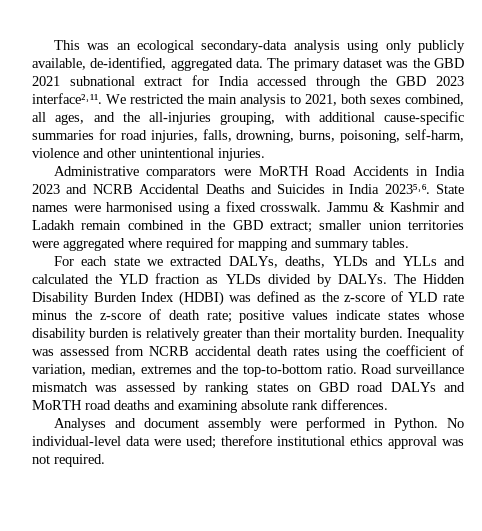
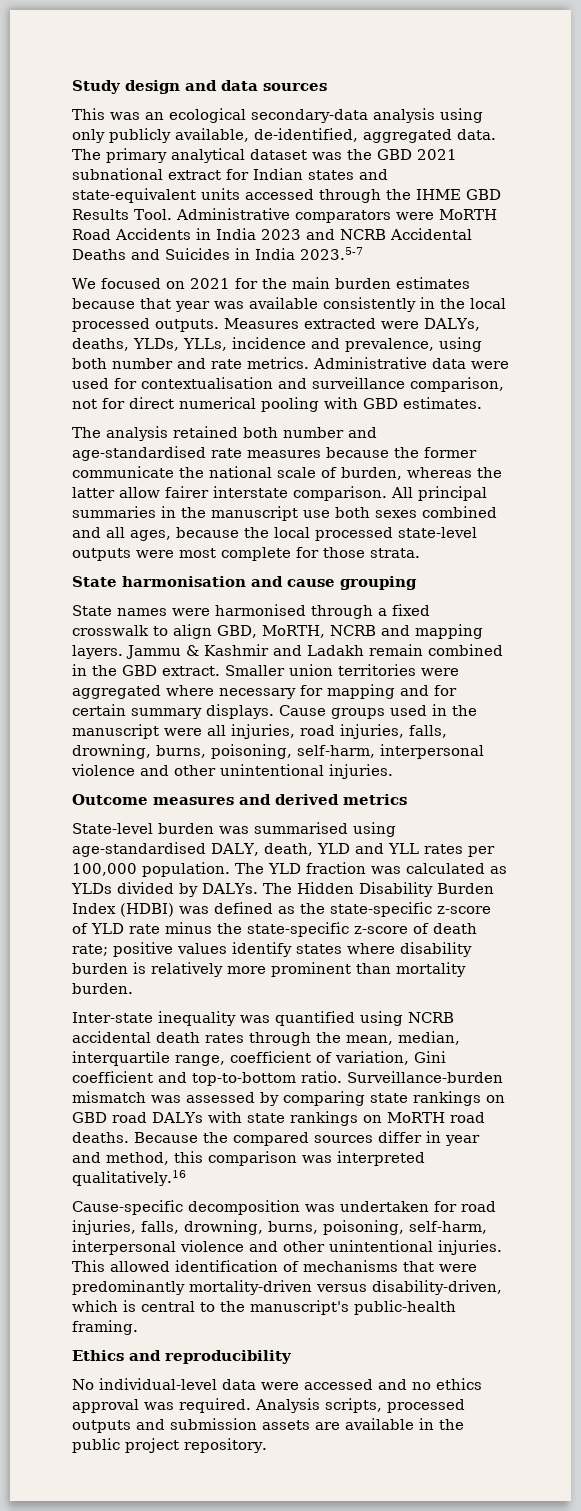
+ Study design and data sources
- The primary dataset was the GBD 2021 subnational extract for India accessed through the GBD 2023 interface²˒¹¹. We restricted the main analysis to 2021, both sexes combined, all ages, and the all-injuries grouping, with additional cause-specific summaries for road injuries, falls, drowning, burns, poisoning, self-harm, violence and other unintentional injuries.
- Administrative comparators were MoRTH Road Accidents in India 2023 and NCRB Accidental Deaths and Suicides in India 2023⁵˒⁶. State names were harmonised using a fixed crosswalk.
+ The primary analytical dataset was the GBD 2021 subnational extract for Indian states and state-equivalent units accessed through the IHME GBD Results Tool. Administrative comparators were MoRTH Road Accidents in India 2023 and NCRB Accidental Deaths and Suicides in India 2023.5-7
+ We focused on 2021 for the main burden estimates because that year was available consistently in the local processed outputs. Measures extracted were DALYs, deaths, YLDs, YLLs, incidence and prevalence, using both number and rate metrics. Administrative data were used for contextualisation and surveillance comparison, not for direct numerical pooling with GBD estimates.
+ The analysis retained both number and age-standardised rate measures because the former communicate the national scale of burden, whereas the latter allow fairer interstate comparison. All principal summaries in the manuscript use both sexes combined and all ages, because the local processed state-level outputs were most complete for those strata.
+ State harmonisation and cause grouping
+ State names were harmonised through a fixed crosswalk to align GBD, MoRTH, NCRB and mapping layers.
- Jammu & Kashmir and Ladakh remain combined in the GBD extract; smaller union territories were aggregated where required for mapping and summary tables.
- For each state we extracted DALYs, deaths, YLDs and YLLs and calculated the YLD fraction as YLDs divided by DALYs.
+ Jammu & Kashmir and Ladakh remain combined in the GBD extract. Smaller union territories were aggregated where necessary for mapping and for certain summary displays. Cause groups used in the manuscript were all injuries, road injuries, falls, drowning, burns, poisoning, self-harm, interpersonal violence and other unintentional injuries.
+ Outcome measures and derived metrics
+ State-level burden was summarised using age-standardised DALY, death, YLD and YLL rates per 100,000 population. The YLD fraction was calculated as YLDs divided by DALYs.
- The Hidden Disability Burden Index (HDBI) was defined as the z-score of YLD rate minus the z-score of death rate; positive values indicate states whose disability burden is relatively greater than their mortality burden. Inequality was assessed from NCRB accidental death rates using the coefficient of variation, median, extremes and the top-to-bottom ratio. Road surveillance mismatch was assessed by ranking states on GBD road DALYs and MoRTH road deaths and examining absolute rank differences.
- Analyses and document assembly were performed in Python. No individual-level data were used; therefore institutional ethics approval was not required.
+ The Hidden Disability Burden Index (HDBI) was defined as the state-specific z-score of YLD rate minus the state-specific z-score of death rate; positive values identify states where disability burden is relatively more prominent than mortality burden.
+ Inter-state inequality was quantified using NCRB accidental death rates through the mean, median, interquartile range, coefficient of variation, Gini coefficient and top-to-bottom ratio. Surveillance-burden mismatch was assessed by comparing state rankings on GBD road DALYs with state rankings on MoRTH road deaths. Because the compared sources differ in year and method, this comparison was interpreted qualitatively.16
+ Cause-specific decomposition was undertaken for road injuries, falls, drowning, burns, poisoning, self-harm, interpersonal violence and other unintentional injuries. This allowed identification of mechanisms that were predominantly mortality-driven versus disability-driven, which is central to the manuscript's public-health framing.
+ Ethics and reproducibility
+ No individual-level data were accessed and no ethics approval was required. Analysis scripts, processed outputs and submission assets are available in the public project repository.

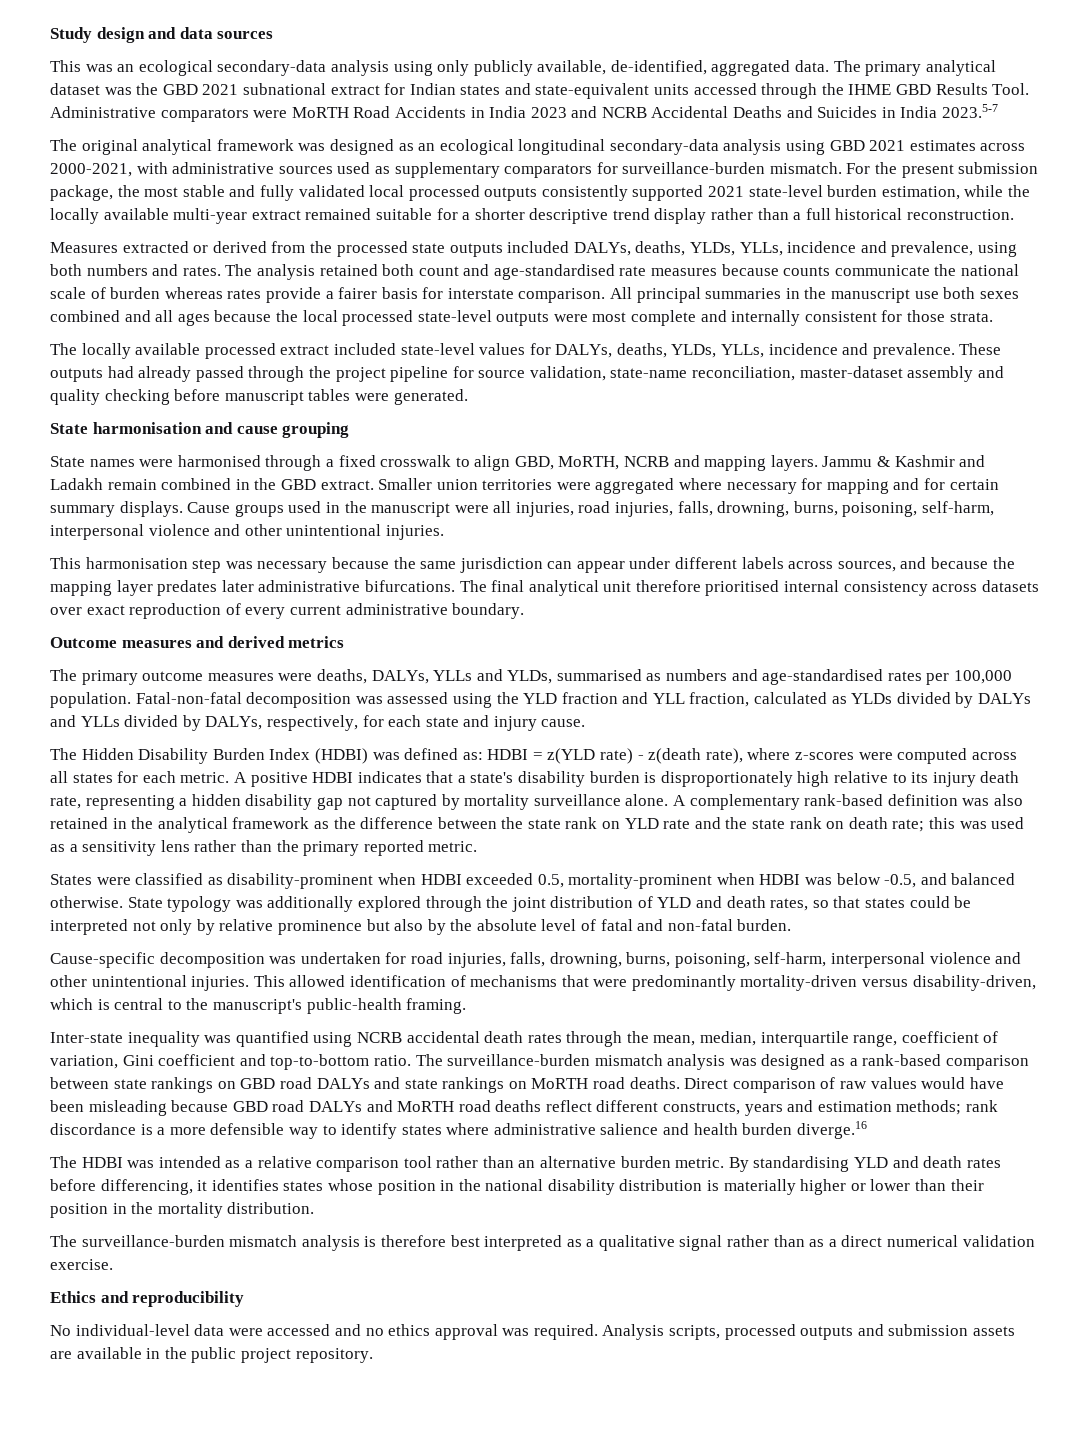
- We focused on 2021 for the main burden estimates because that year was available consistently in the local processed outputs. Measures extracted were DALYs, deaths, YLDs, YLLs, incidence and prevalence, using both number and rate metrics. Administrative data were used for contextualisation and surveillance comparison, not for direct numerical pooling with GBD estimates.
- The analysis retained both number and age-standardised rate measures because the former communicate the national scale of burden, whereas the latter allow fairer interstate comparison.
+ The original analytical framework was designed as an ecological longitudinal secondary-data analysis using GBD 2021 estimates across 2000-2021, with administrative sources used as supplementary comparators for surveillance-burden mismatch. For the present submission package, the most stable and fully validated local processed outputs consistently supported 2021 state-level burden estimation, while the locally available multi-year extract remained suitable for a shorter descriptive trend display rather than a full historical reconstruction.
+ Measures extracted or derived from the processed state outputs included DALYs, deaths, YLDs, YLLs, incidence and prevalence, using both numbers and rates. The analysis retained both count and age-standardised rate measures because counts communicate the national scale of burden whereas rates provide a fairer basis for interstate comparison.
- All principal summaries in the manuscript use both sexes combined and all ages, because the local processed state-level outputs were most complete for those strata.
+ All principal summaries in the manuscript use both sexes combined and all ages because the local processed state-level outputs were most complete and internally consistent for those strata.
+ The locally available processed extract included state-level values for DALYs, deaths, YLDs, YLLs, incidence and prevalence. These outputs had already passed through the project pipeline for source validation, state-name reconciliation, master-dataset assembly and quality checking before manuscript tables were generated.
+ This harmonisation step was necessary because the same jurisdiction can appear under different labels across sources, and because the mapping layer predates later administrative bifurcations. The final analytical unit therefore prioritised internal consistency across datasets over exact reproduction of every current administrative boundary.
- State-level burden was summarised using age-standardised DALY, death, YLD and YLL rates per 100,000 population. The YLD fraction was calculated as YLDs divided by DALYs. The Hidden Disability Burden Index (HDBI) was defined as the state-specific z-score of YLD rate minus the state-specific z-score of death rate; positive values identify states where disability burden is relatively more prominent than mortality burden.
- Inter-state inequality was quantified using NCRB accidental death rates through the mean, median, interquartile range, coefficient of variation, Gini coefficient and top-to-bottom ratio. Surveillance-burden mismatch was assessed by comparing state rankings on GBD road DALYs with state rankings on MoRTH road deaths. Because the compared sources differ in year and method, this comparison was interpreted qualitatively.16
+ The primary outcome measures were deaths, DALYs, YLLs and YLDs, summarised as numbers and age-standardised rates per 100,000 population. Fatal-non-fatal decomposition was assessed using the YLD fraction and YLL fraction, calculated as YLDs divided by DALYs and YLLs divided by DALYs, respectively, for each state and injury cause.
+ The Hidden Disability Burden Index (HDBI) was defined as: HDBI = z(YLD rate) - z(death rate), where z-scores were computed across all states for each metric. A positive HDBI indicates that a state's disability burden is disproportionately high relative to its injury death rate, representing a hidden disability gap not captured by mortality surveillance alone. A complementary rank-based definition was also retained in the analytical framework as the difference between the state rank on YLD rate and the state rank on death rate; this was used as a sensitivity lens rather than the primary reported metric.
+ States were classified as disability-prominent when HDBI exceeded 0.5, mortality-prominent when HDBI was below -0.5, and balanced otherwise. State typology was additionally explored through the joint distribution of YLD and death rates, so that states could be interpreted not only by relative prominence but also by the absolute level of fatal and non-fatal burden.
+ Inter-state inequality was quantified using NCRB accidental death rates through the mean, median, interquartile range, coefficient of variation, Gini coefficient and top-to-bottom ratio. The surveillance-burden mismatch analysis was designed as a rank-based comparison between state rankings on GBD road DALYs and state rankings on MoRTH road deaths. Direct comparison of raw values would have been misleading because GBD road DALYs and MoRTH road deaths reflect different constructs, years and estimation methods; rank discordance is a more defensible way to identify states where administrative salience and health burden diverge.16
+ The HDBI was intended as a relative comparison tool rather than an alternative burden metric. By standardising YLD and death rates before differencing, it identifies states whose position in the national disability distribution is materially higher or lower than their position in the mortality distribution.
+ The surveillance-burden mismatch analysis is therefore best interpreted as a qualitative signal rather than as a direct numerical validation exercise.

